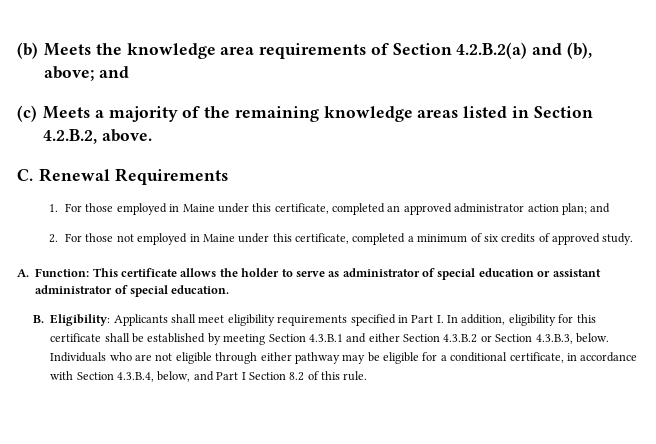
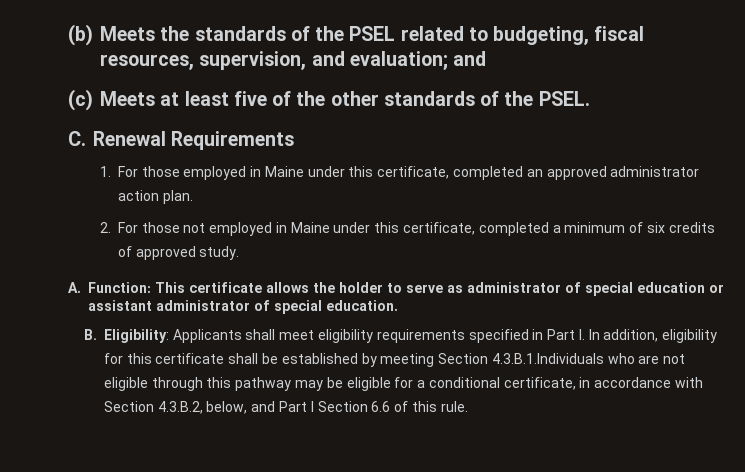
- (b) Meets the knowledge area requirements of Section 4.2.B.2(a) and (b), above; and
- (c) Meets a majority of the remaining knowledge areas listed in Section 4.2.B.2, above.
+ (b) Meets the standards of the PSEL related to budgeting, fiscal resources, supervision, and evaluation; and
+ (c) Meets at least five of the other standards of the PSEL.
- 1. For those employed in Maine under this certificate, completed an approved administrator action plan; and
+ 1. For those employed in Maine under this certificate, completed an approved administrator action plan.
- B. Eligibility: Applicants shall meet eligibility requirements specified in Part I. In addition, eligibility for this certificate shall be established by meeting Section 4.3.B.1 and either Section 4.3.B.2 or Section 4.3.B.3, below. Individuals who are not eligible through either pathway may be eligible for a conditional certificate, in accordance with Section 4.3.B.4, below, and Part I Section 8.2 of this rule.
+ B. Eligibility: Applicants shall meet eligibility requirements specified in Part I. In addition, eligibility for this certificate shall be established by meeting Section 4.3.B.1.Individuals who are not eligible through this pathway may be eligible for a conditional certificate, in accordance with Section 4.3.B.2, below, and Part I Section 6.6 of this rule.

